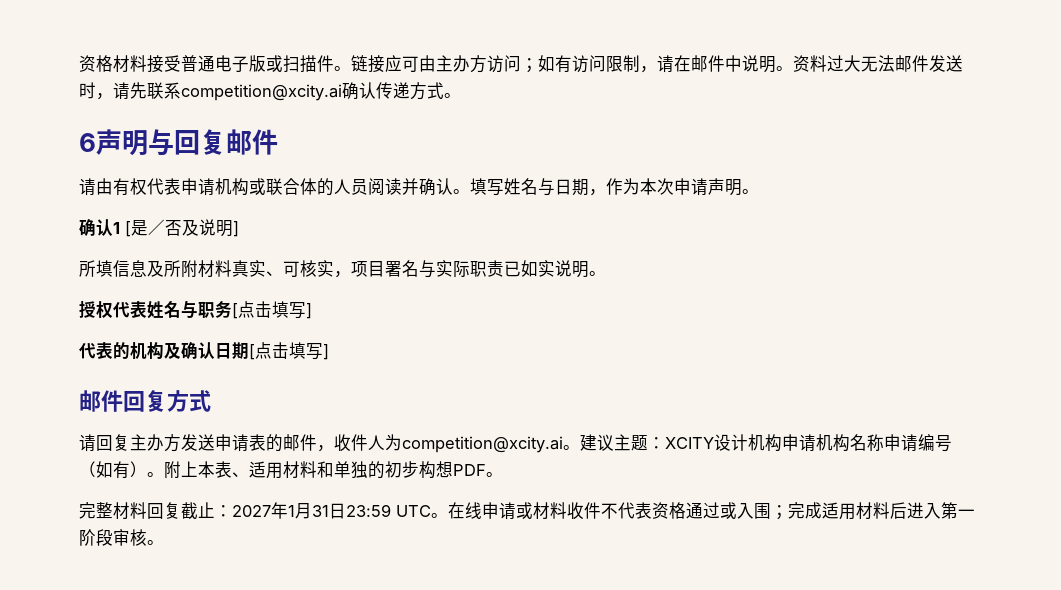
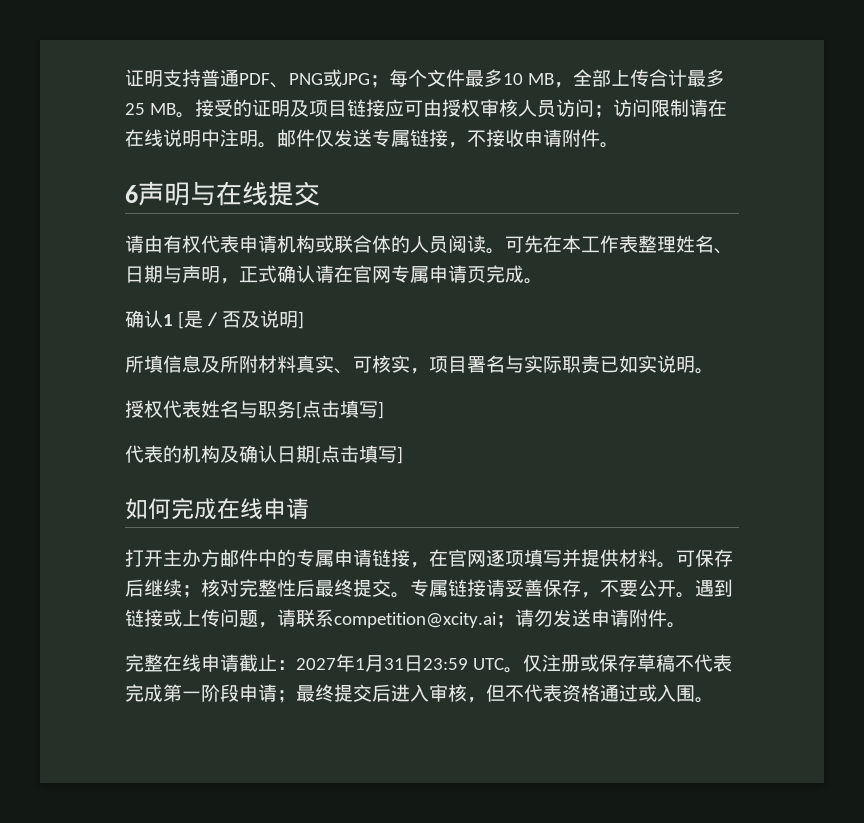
- 资格材料接受普通电子版或扫描件。链接应可由主办方访问；如有访问限制，请在邮件中说明。资料过大无法邮件发送时，请先联系competition@xcity.ai确认传递方式。
+ 证明支持普通PDF、PNG或JPG；每个文件最多10 MB，全部上传合计最多25 MB。接受的证明及项目链接应可由授权审核人员访问；访问限制请在在线说明中注明。邮件仅发送专属链接，不接收申请附件。
- 6声明与回复邮件
+ 6声明与在线提交
- 请由有权代表申请机构或联合体的人员阅读并确认。填写姓名与日期，作为本次申请声明。
+ 请由有权代表申请机构或联合体的人员阅读。可先在本工作表整理姓名、日期与声明，正式确认请在官网专属申请页完成。
- 邮件回复方式
- 请回复主办方发送申请表的邮件，收件人为competition@xcity.ai。建议主题：XCITY设计机构申请机构名称申请编号（如有）。附上本表、适用材料和单独的初步构想PDF。
+ 如何完成在线申请
+ 打开主办方邮件中的专属申请链接，在官网逐项填写并提供材料。可保存后继续；核对完整性后最终提交。专属链接请妥善保存，不要公开。遇到链接或上传问题，请联系competition@xcity.ai；请勿发送申请附件。
- 完整材料回复截止：2027年1月31日23:59 UTC。
+ 完整在线申请截止：2027年1月31日23:59 UTC。
- 在线申请或材料收件不代表资格通过或入围；完成适用材料后进入第一阶段审核。
+ 仅注册或保存草稿不代表完成第一阶段申请；最终提交后进入审核，但不代表资格通过或入围。

